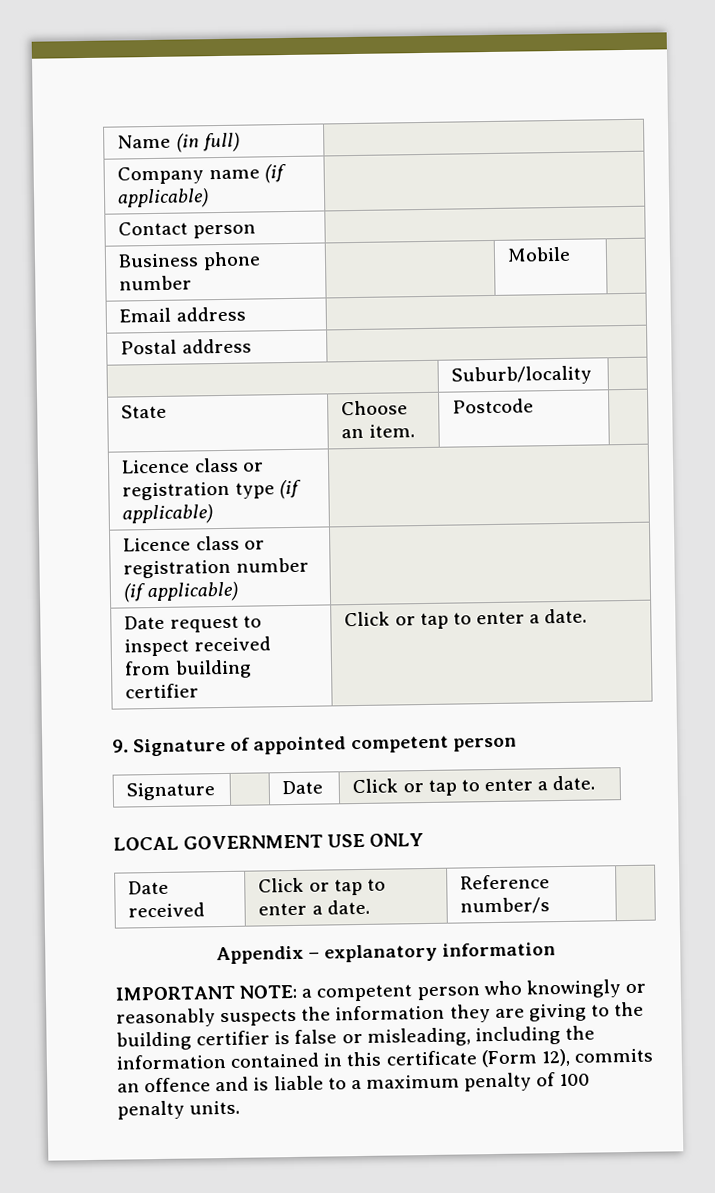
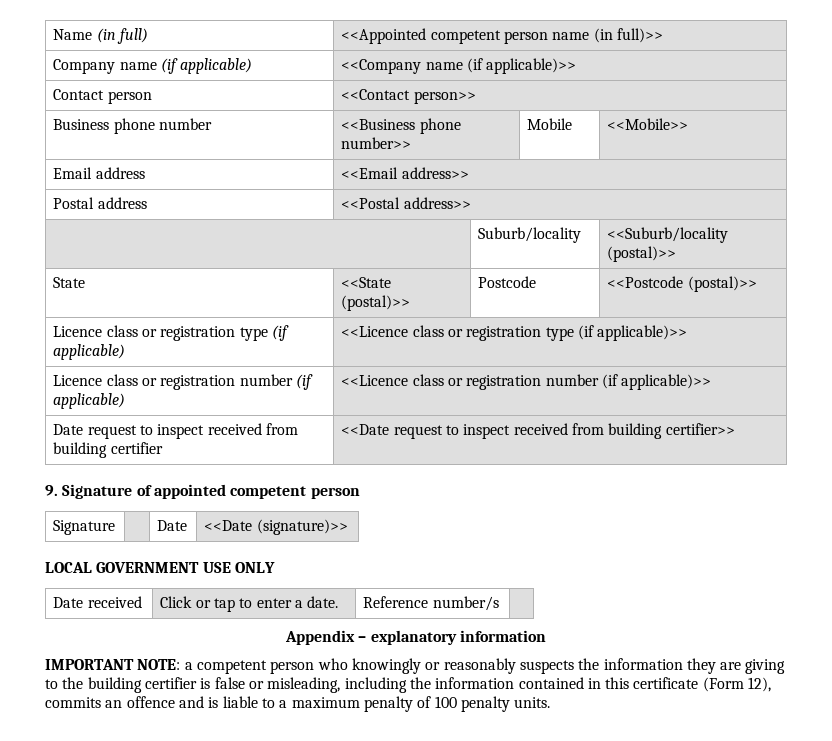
- Name (in full) |
+ Name (in full) | <<Appointed competent person name (in full)>>
- Company name (if applicable) |
+ Company name (if applicable) | <<Company name (if applicable)>>
- Contact person |
+ Contact person | <<Contact person>>
- Business phone number | | Mobile |
+ Business phone number | <<Business phone number>> | Mobile | <<Mobile>>
- Email address |
+ Email address | <<Email address>>
- Postal address |
+ Postal address | <<Postal address>>
- | Suburb/locality |
+ | Suburb/locality | <<Suburb/locality (postal)>>
- State | Choose an item. | Postcode |
+ State | <<State (postal)>> | Postcode | <<Postcode (postal)>>
- Licence class or registration type (if applicable) |
+ Licence class or registration type (if applicable) | <<Licence class or registration type (if applicable)>>
- Licence class or registration number (if applicable) |
+ Licence class or registration number (if applicable) | <<Licence class or registration number (if applicable)>>
- Date request to inspect received from building certifier | Click or tap to enter a date.
+ Date request to inspect received from building certifier | <<Date request to inspect received from building certifier>>
- Signature | | Date | Click or tap to enter a date.
+ Signature | | Date | <<Date (signature)>>

